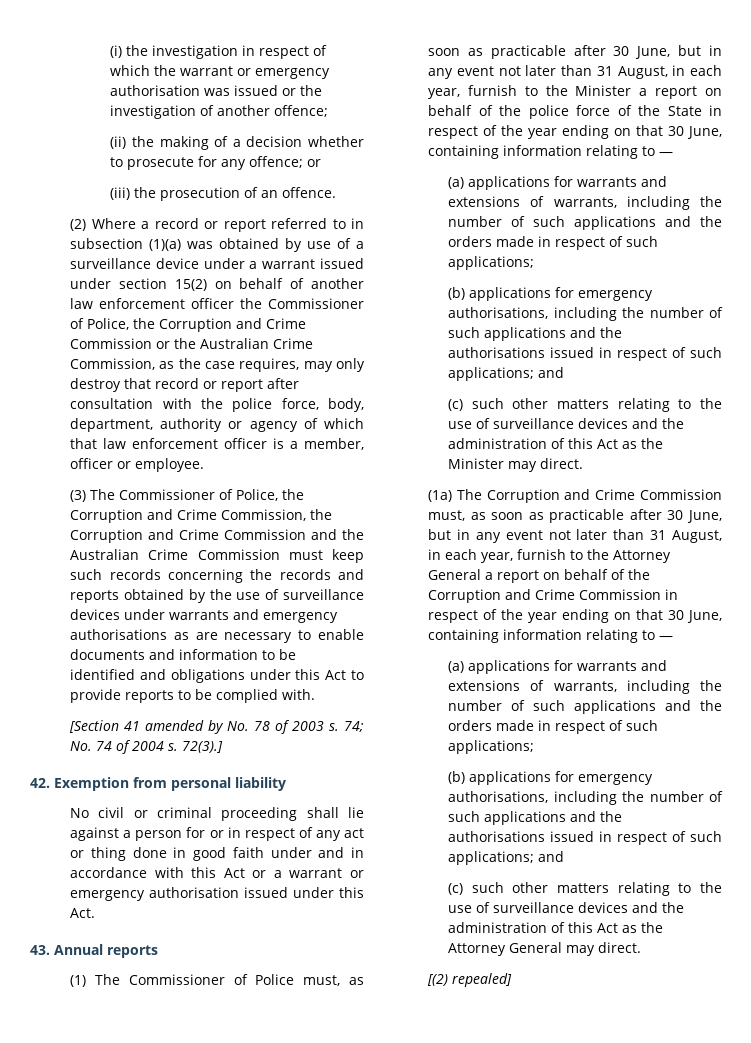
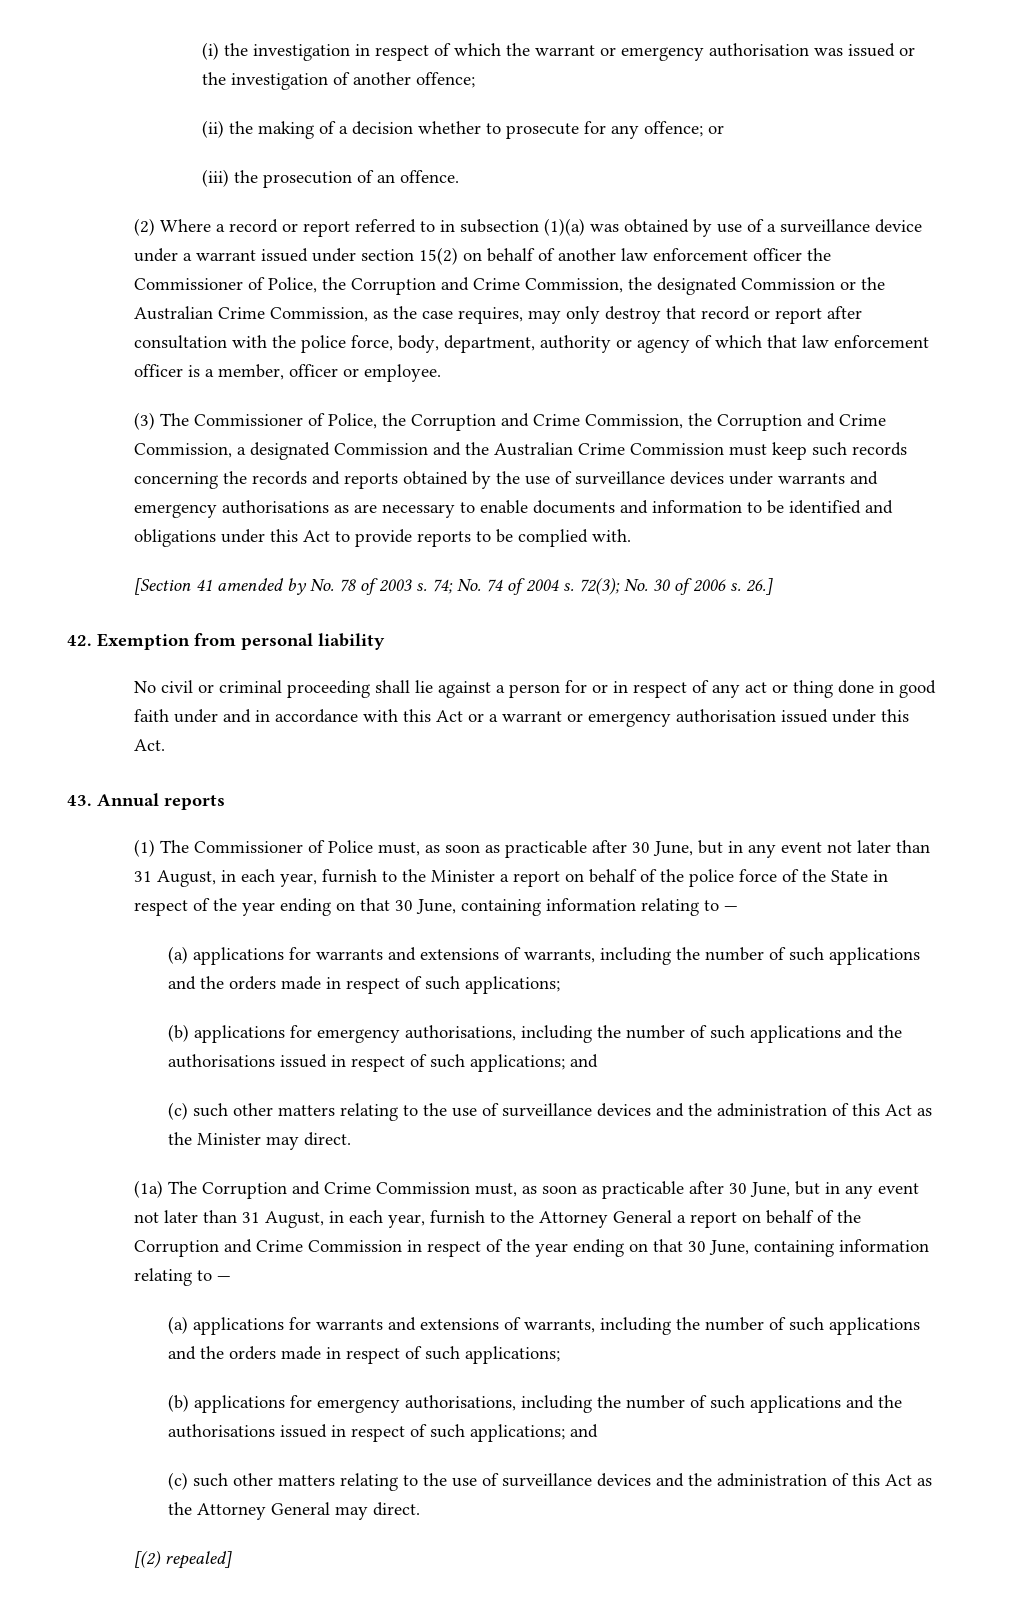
- (2) Where a record or report referred to in subsection (1)(a) was obtained by use of a surveillance device under a warrant issued under section 15(2) on behalf of another law enforcement officer the Commissioner of Police, the Corruption and Crime Commission or the Australian Crime Commission, as the case requires, may only destroy that record or report after consultation with the police force, body, department, authority or agency of which that law enforcement officer is a member, officer or employee.
+ (2) Where a record or report referred to in subsection (1)(a) was obtained by use of a surveillance device under a warrant issued under section 15(2) on behalf of another law enforcement officer the Commissioner of Police, the Corruption and Crime Commission, the designated Commission or the Australian Crime Commission, as the case requires, may only destroy that record or report after consultation with the police force, body, department, authority or agency of which that law enforcement officer is a member, officer or employee.
- (3) The Commissioner of Police, the Corruption and Crime Commission, the Corruption and Crime Commission and the Australian Crime Commission must keep such records concerning the records and reports obtained by the use of surveillance devices under warrants and emergency authorisations as are necessary to enable documents and information to be identified and obligations under this Act to provide reports to be complied with.
+ (3) The Commissioner of Police, the Corruption and Crime Commission, the Corruption and Crime Commission, a designated Commission and the Australian Crime Commission must keep such records concerning the records and reports obtained by the use of surveillance devices under warrants and emergency authorisations as are necessary to enable documents and information to be identified and obligations under this Act to provide reports to be complied with.
- 72(3).]
+ 72(3); No. 30 of 2006 s. 26.]

